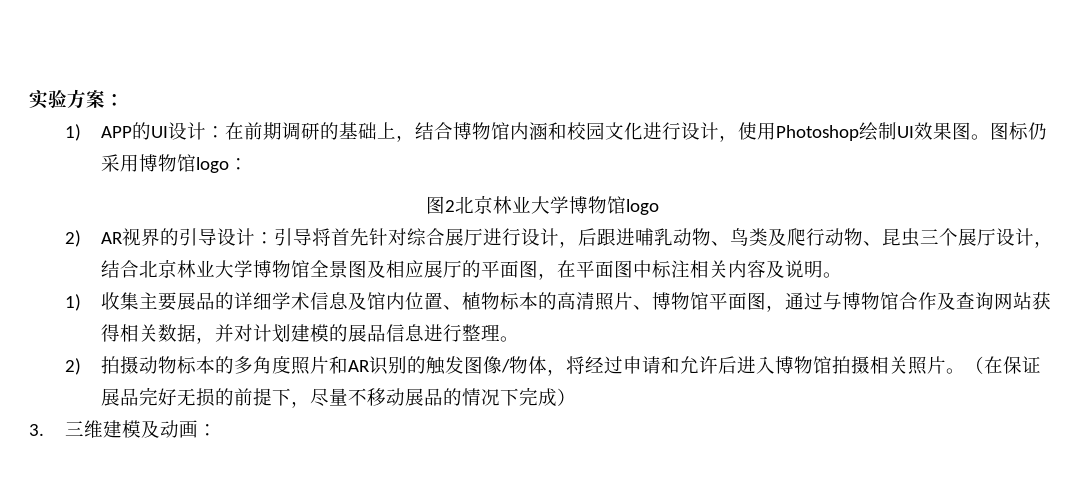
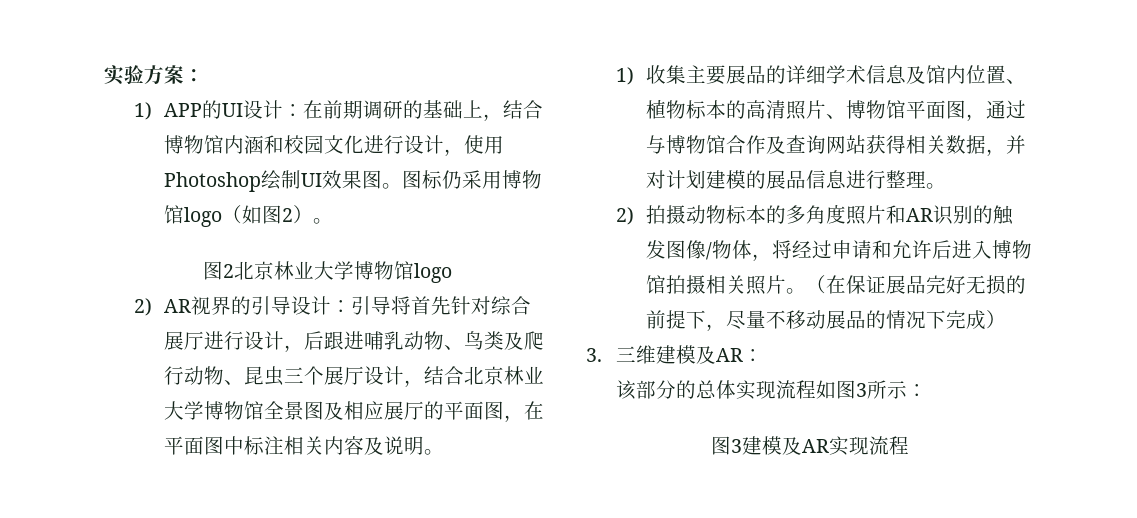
- 图标仍采用博物馆logo：
+ 图标仍采用博物馆logo（如图2）。
- 3.三维建模及动画：
+ 3.三维建模及AR：
+ 该部分的总体实现流程如图3所示：
+ 图3建模及AR实现流程

